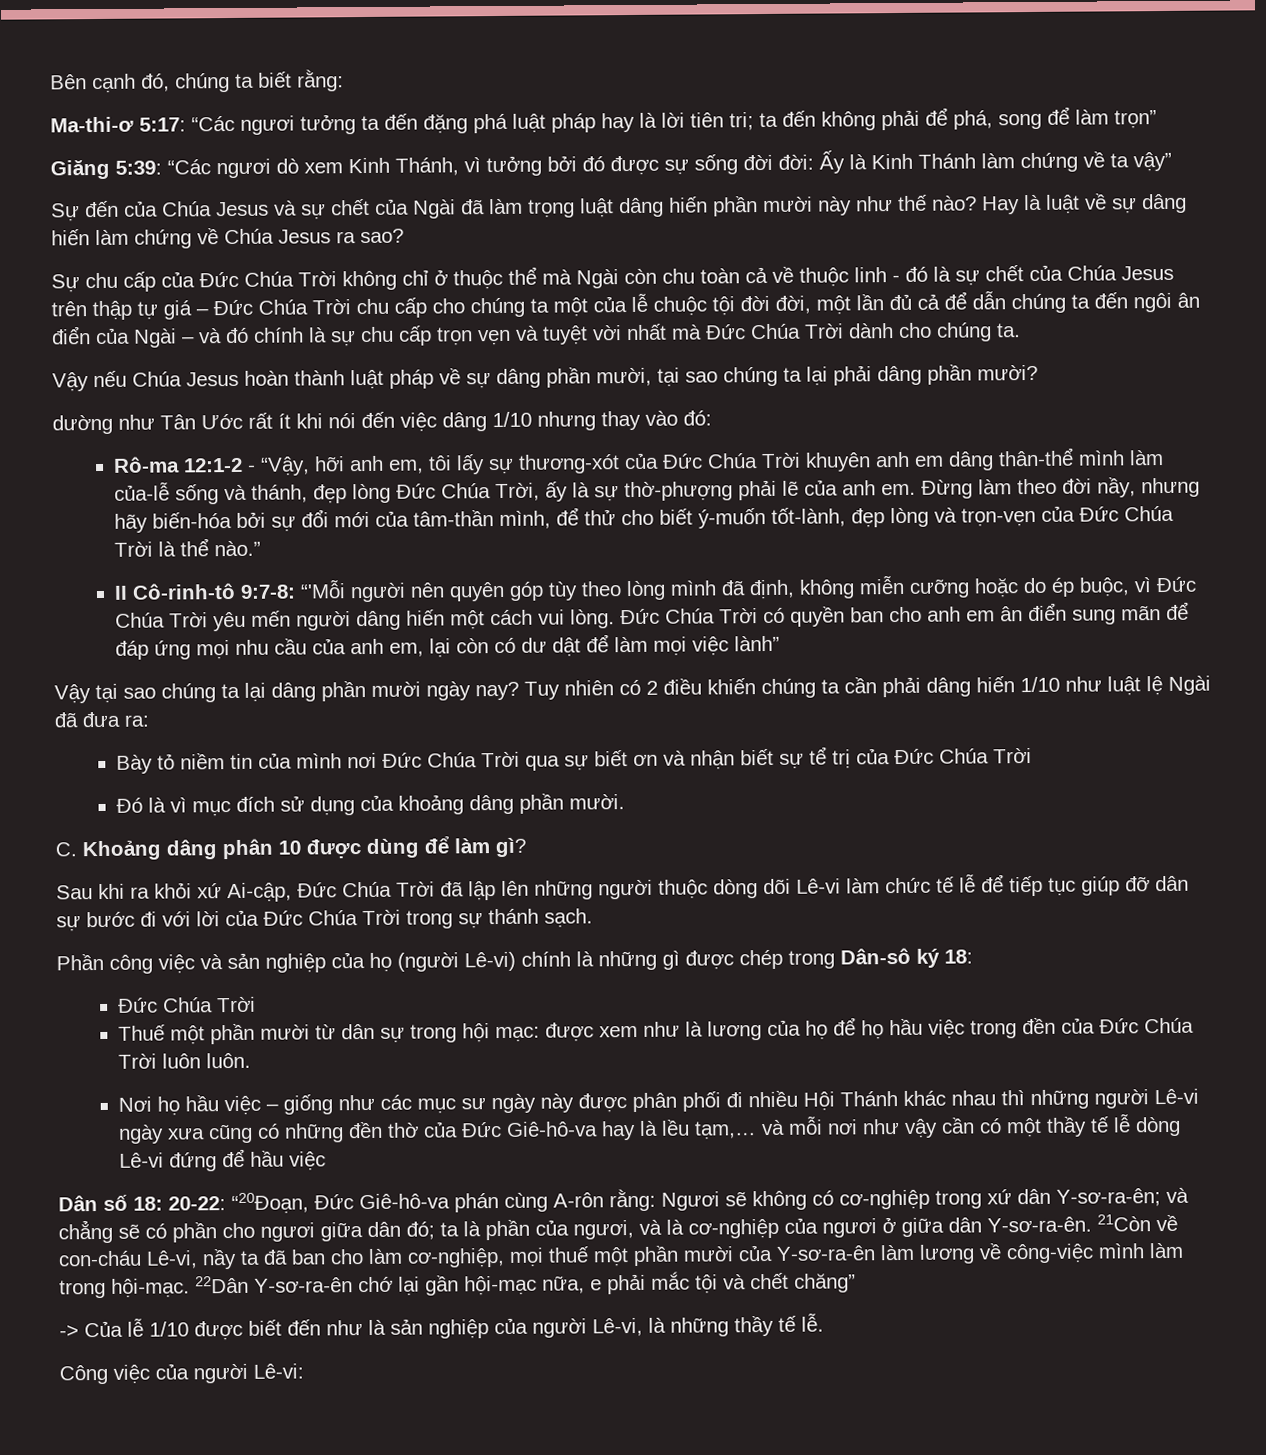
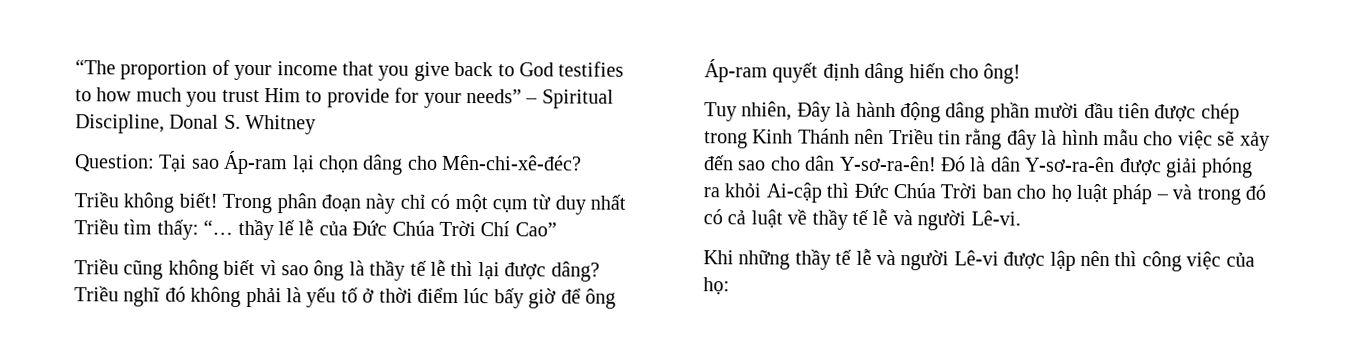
- Bên cạnh đó, chúng ta biết rằng:
- Ma-thi-ơ 5:17: “Các ngươi tưởng ta đến đặng phá luật pháp hay là lời tiên tri; ta đến không phải để phá, song để làm trọn”
- Giăng 5:39: “Các ngươi dò xem Kinh Thánh, vì tưởng bởi đó được sự sống đời đời: Ấy là Kinh Thánh làm chứng về ta vậy”
- Sự đến của Chúa Jesus và sự chết của Ngài đã làm trọng luật dâng hiến phần mười này như thế nào? Hay là luật về sự dâng hiến làm chứng về Chúa Jesus ra sao?
- Sự chu cấp của Đức Chúa Trời không chỉ ở thuộc thể mà Ngài còn chu toàn cả về thuộc linh - đó là sự chết của Chúa Jesus trên thập tự giá – Đức Chúa Trời chu cấp cho chúng ta một của lễ chuộc tội đời đời, một lần đủ cả để dẫn chúng ta đến ngôi ân điển của Ngài – và đó chính là sự chu cấp trọn vẹn và tuyệt vời nhất mà Đức Chúa Trời dành cho chúng ta.
- Vậy nếu Chúa Jesus hoàn thành luật pháp về sự dâng phần mười, tại sao chúng ta lại phải dâng phần mười?
- dường như Tân Ước rất ít khi nói đến việc dâng 1/10 nhưng thay vào đó:
- Rô-ma 12:1-2 - “Vậy, hỡi anh em, tôi lấy sự thương-xót của Đức Chúa Trời khuyên anh em dâng thân-thể mình làm của-lễ sống và thánh, đẹp lòng Đức Chúa Trời, ấy là sự thờ-phượng phải lẽ của anh em. Đừng làm theo đời nầy, nhưng hãy biến-hóa bởi sự đổi mới của tâm-thần mình, để thử cho biết ý-muốn tốt-lành, đẹp lòng và trọn-vẹn của Đức Chúa Trời là thể nào.”
- II Cô-rinh-tô 9:7-8: “'Mỗi người nên quyên góp tùy theo lòng mình đã định, không miễn cưỡng hoặc do ép buộc, vì Đức Chúa Trời yêu mến người dâng hiến một cách vui lòng. Đức Chúa Trời có quyền ban cho anh em ân điển sung mãn để đáp ứng mọi nhu cầu của anh em, lại còn có dư dật để làm mọi việc lành”
- Vậy tại sao chúng ta lại dâng phần mười ngày nay? Tuy nhiên có 2 điều khiến chúng ta cần phải dâng hiến 1/10 như luật lệ Ngài đã đưa ra:
- Bày tỏ niềm tin của mình nơi Đức Chúa Trời qua sự biết ơn và nhận biết sự tể trị của Đức Chúa Trời
- Đó là vì mục đích sử dụng của khoảng dâng phần mười.
- C. Khoảng dâng phân 10 được dùng để làm gì?
- Sau khi ra khỏi xứ Ai-cập, Đức Chúa Trời đã lập lên những người thuộc dòng dõi Lê-vi làm chức tế lễ để tiếp tục giúp đỡ dân sự bước đi với lời của Đức Chúa Trời trong sự thánh sạch.
- Phần công việc và sản nghiệp của họ (người Lê-vi) chính là những gì được chép trong Dân-sô ký 18:
- Đức Chúa Trời
- Thuế một phần mười từ dân sự trong hội mạc: được xem như là lương của họ để họ hầu việc trong đền của Đức Chúa Trời luôn luôn.
- Nơi họ hầu việc – giống như các mục sư ngày này được phân phối đi nhiều Hội Thánh khác nhau thì những người Lê-vi ngày xưa cũng có những đền thờ của Đức Giê-hô-va hay là lều tạm,… và mỗi nơi như vậy cần có một thầy tế lễ dòng Lê-vi đứng để hầu việc
- Dân số 18: 20-22: “20Đoạn, Đức Giê-hô-va phán cùng A-rôn rằng: Ngươi sẽ không có cơ-nghiệp trong xứ dân Y-sơ-ra-ên; và chẳng sẽ có phần cho ngươi giữa dân đó; ta là phần của ngươi, và là cơ-nghiệp của ngươi ở giữa dân Y-sơ-ra-ên. 21Còn về con-cháu Lê-vi, nầy ta đã ban cho làm cơ-nghiệp, mọi thuế một phần mười của Y-sơ-ra-ên làm lương về công-việc mình làm trong hội-mạc. 22Dân Y-sơ-ra-ên chớ lại gần hội-mạc nữa, e phải mắc tội và chết chăng”
- -> Của lễ 1/10 được biết đến như là sản nghiệp của người Lê-vi, là những thầy tế lễ.
- Công việc của người Lê-vi:
+ “The proportion of your income that you give back to God testifies to how much you trust Him to provide for your needs” – Spiritual Discipline, Donal S. Whitney
+ Question: Tại sao Áp-ram lại chọn dâng cho Mên-chi-xê-đéc?
+ Triều không biết! Trong phân đoạn này chỉ có một cụm từ duy nhất Triều tìm thấy: “… thầy lế lễ của Đức Chúa Trời Chí Cao”
+ Triều cũng không biết vì sao ông là thầy tế lễ thì lại được dâng? Triều nghĩ đó không phải là yếu tố ở thời điểm lúc bấy giờ để ông Áp-ram quyết định dâng hiến cho ông!
+ Tuy nhiên, Đây là hành động dâng phần mười đầu tiên được chép trong Kinh Thánh nên Triều tin rằng đây là hình mẫu cho việc sẽ xảy đến sao cho dân Y-sơ-ra-ên! Đó là dân Y-sơ-ra-ên được giải phóng ra khỏi Ai-cập thì Đức Chúa Trời ban cho họ luật pháp – và trong đó có cả luật về thầy tế lễ và người Lê-vi.
+ Khi những thầy tế lễ và người Lê-vi được lập nên thì công việc của họ:

